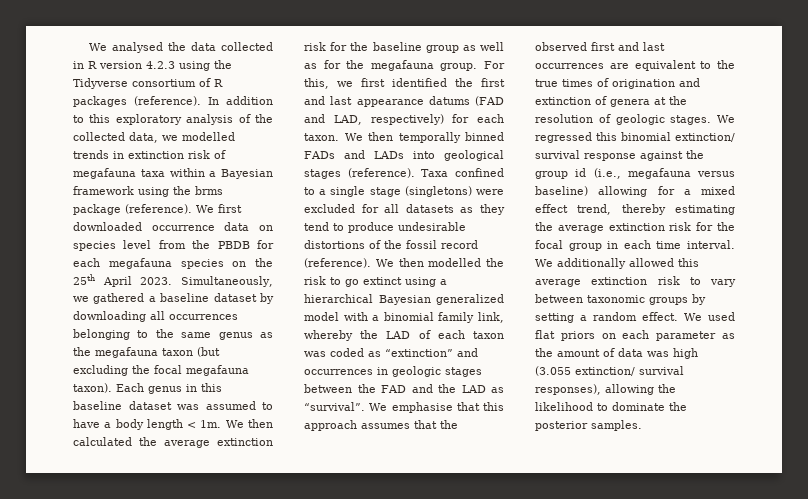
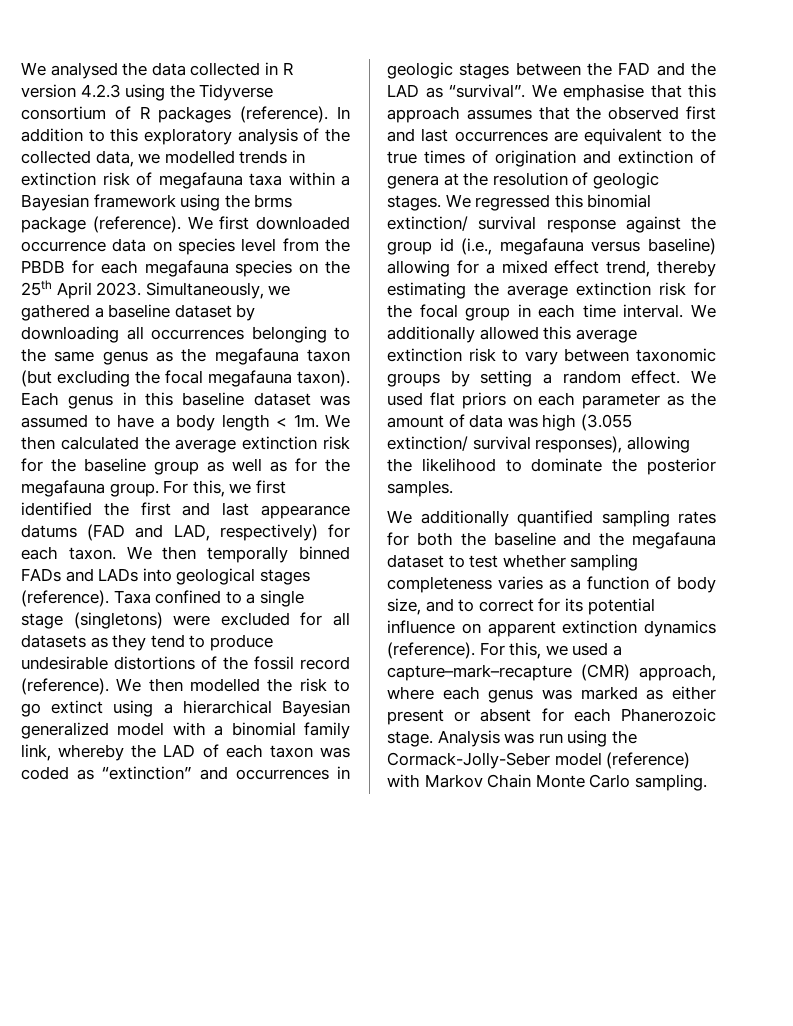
+ We additionally quantified sampling rates for both the baseline and the megafauna dataset to test whether sampling completeness varies as a function of body size, and to correct for its potential influence on apparent extinction dynamics (reference). For this, we used a capture–mark–recapture (CMR) approach, where each genus was marked as either present or absent for each Phanerozoic stage. Analysis was run using the Cormack-Jolly-Seber model (reference) with Markov Chain Monte Carlo sampling.

